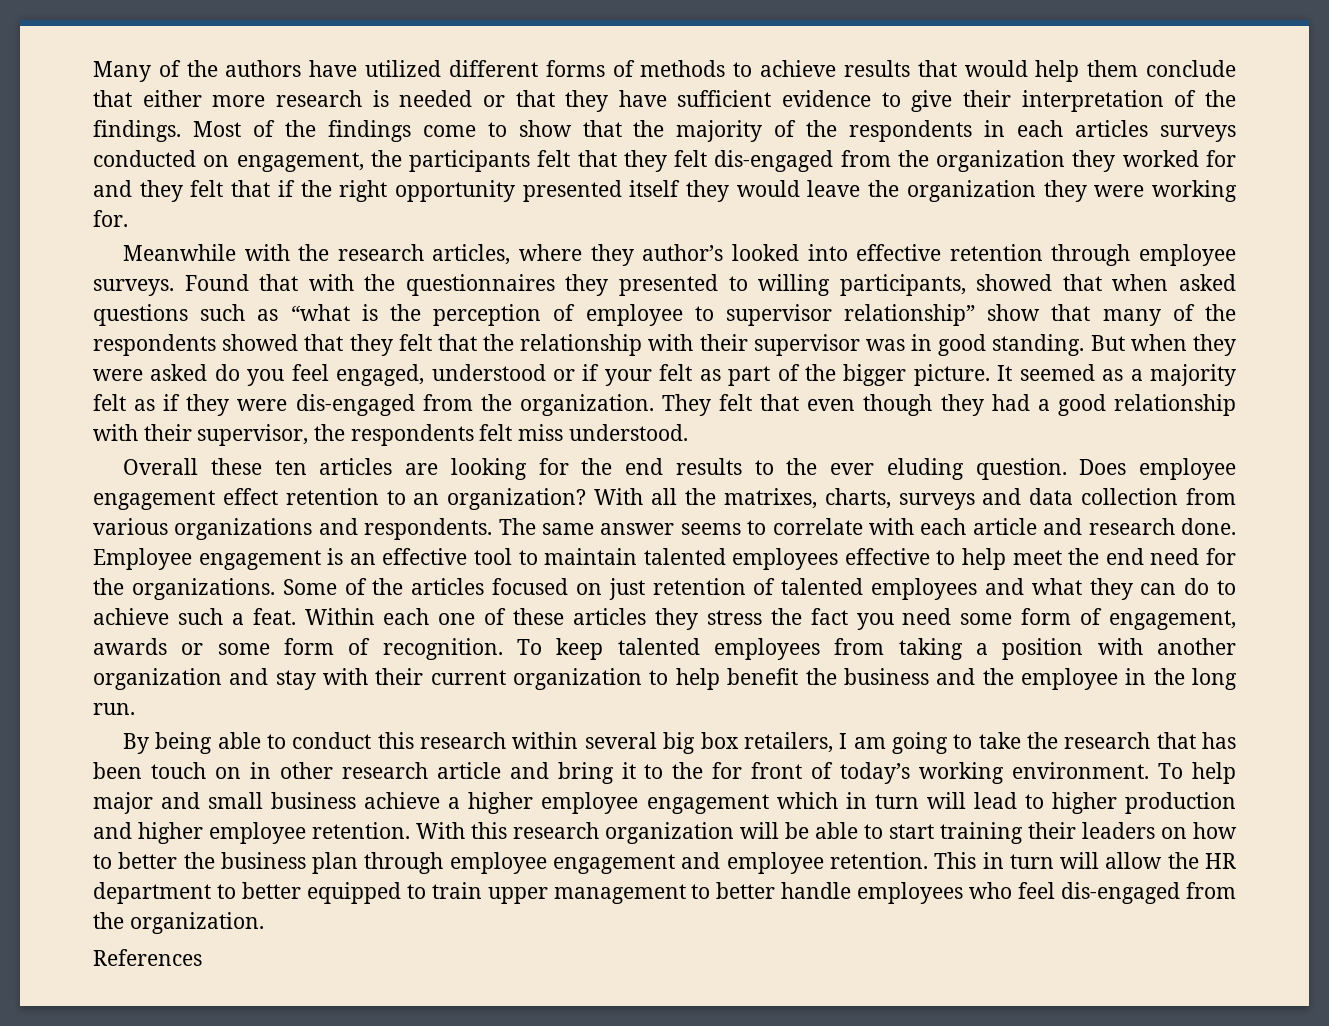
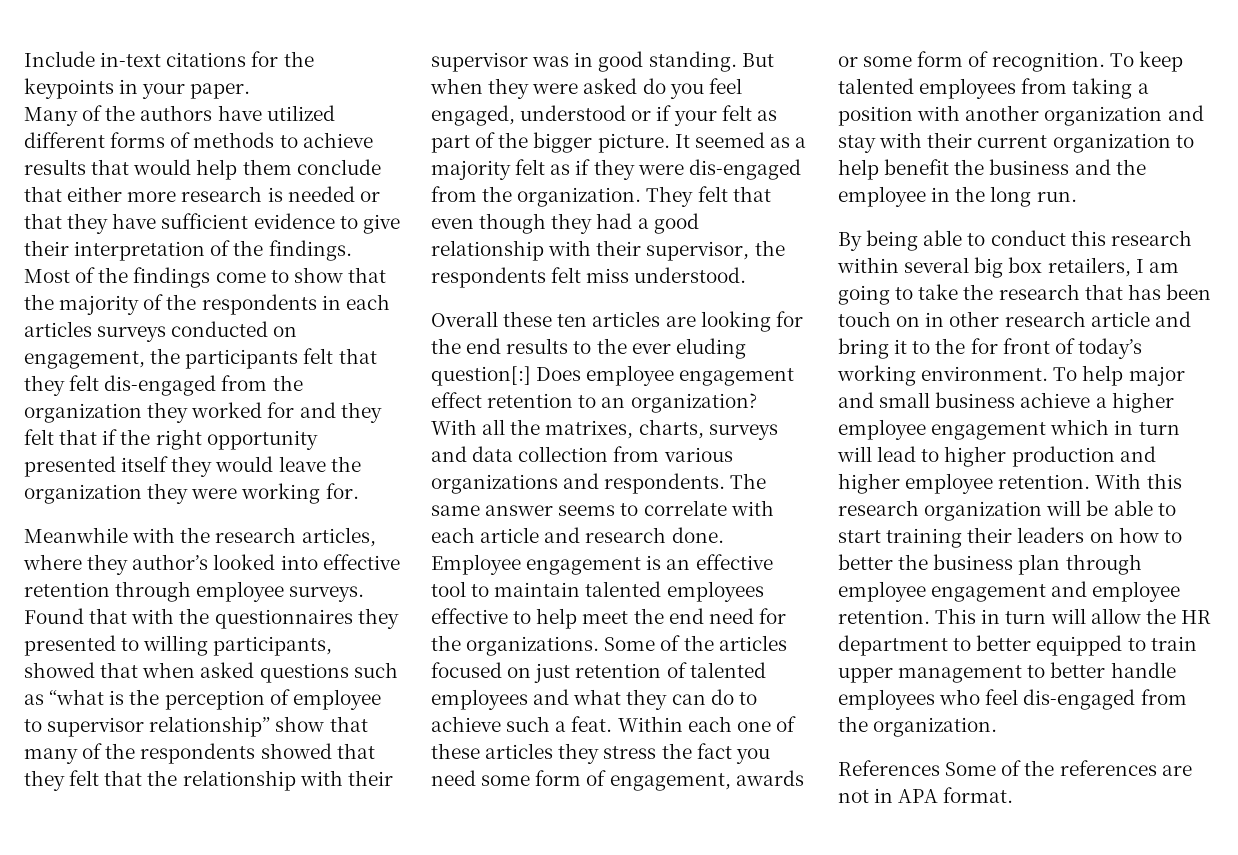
+ Include in-text citations for the keypoints in your paper.
- Overall these ten articles are looking for the end results to the ever eluding question. Does employee engagement effect retention to an organization?
+ Overall these ten articles are looking for the end results to the ever eluding question[:] Does employee engagement effect retention to an organization?
- References
+ References Some of the references are not in APA format.

